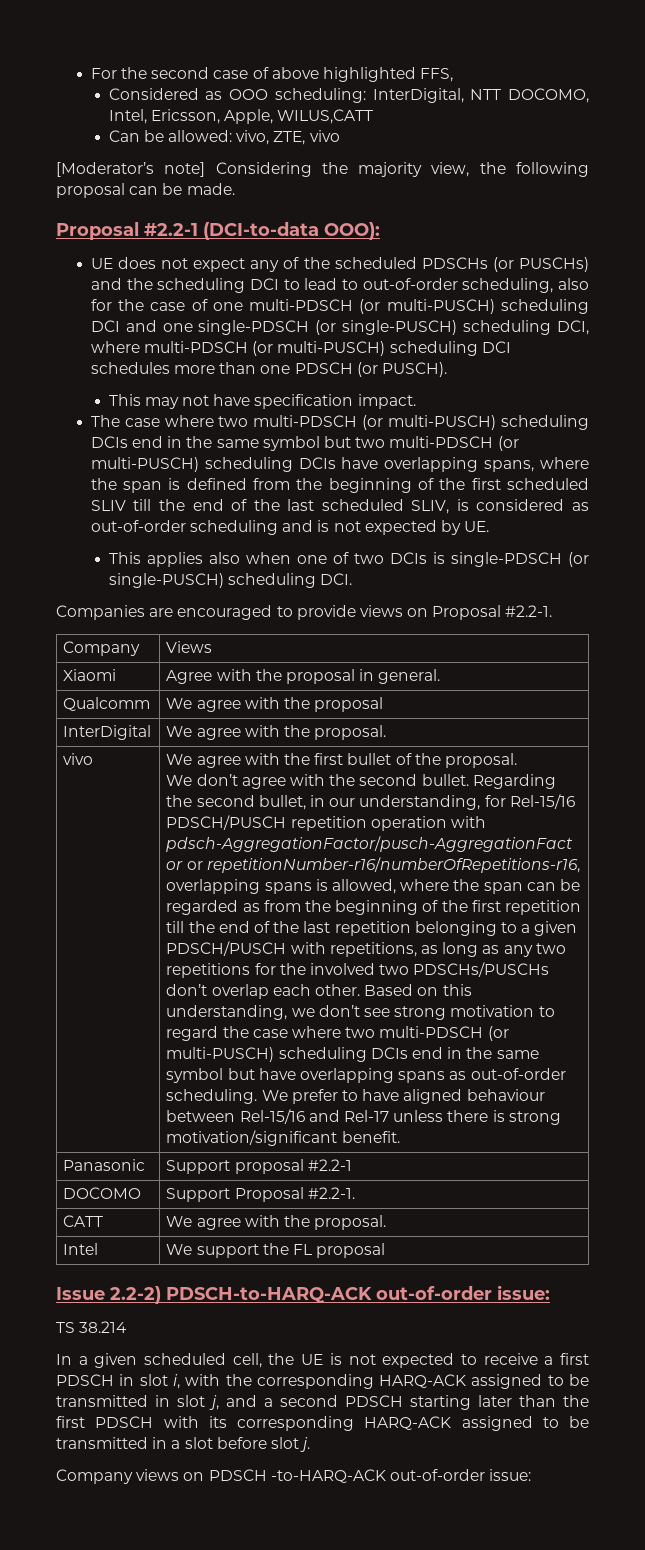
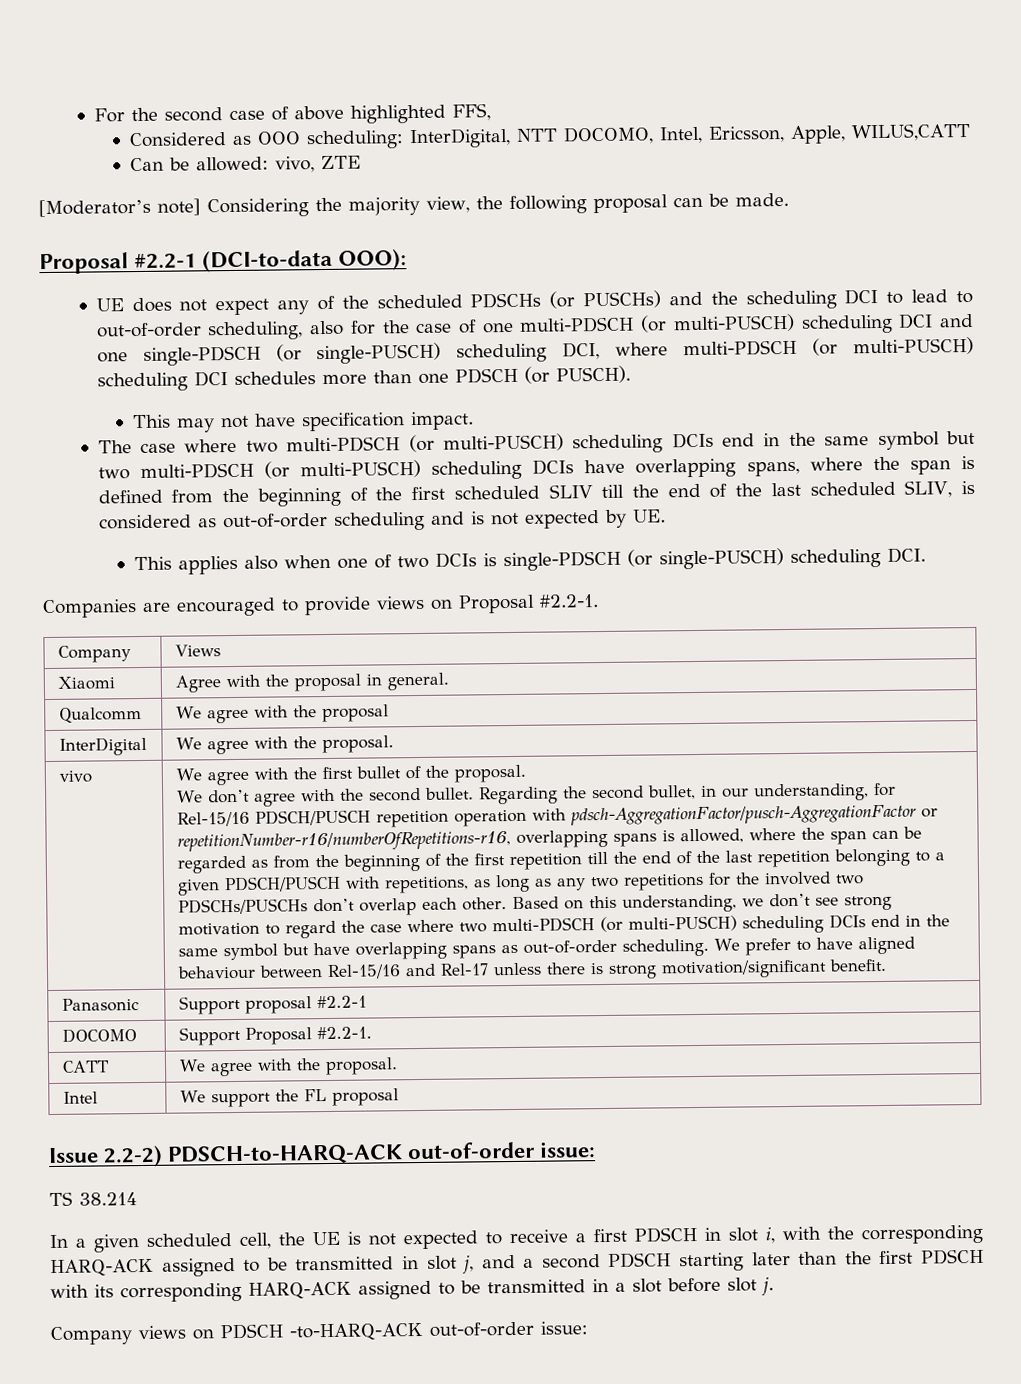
- Can be allowed: vivo, ZTE, vivo
+ Can be allowed: vivo, ZTE

